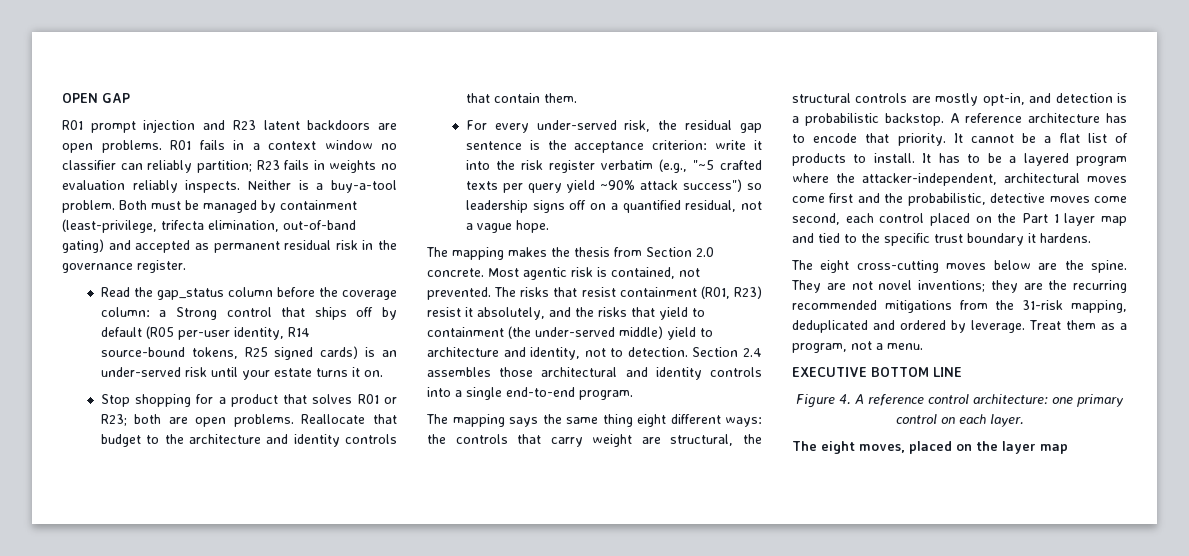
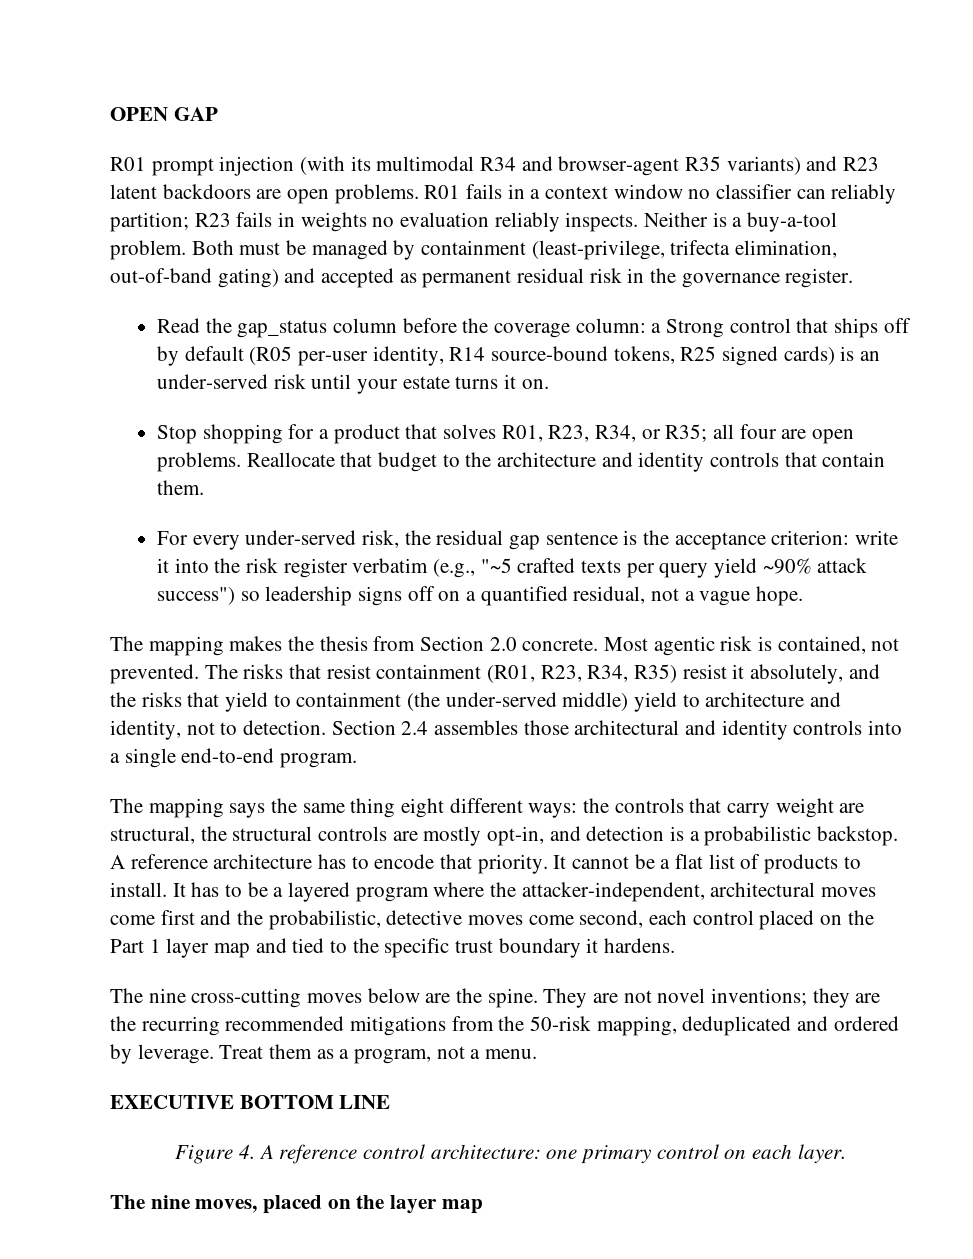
- R01 prompt injection and R23 latent backdoors are open problems.
+ R01 prompt injection (with its multimodal R34 and browser-agent R35 variants) and R23 latent backdoors are open problems.
- Stop shopping for a product that solves R01 or R23; both are open problems.
+ Stop shopping for a product that solves R01, R23, R34, or R35; all four are open problems.
- The risks that resist containment (R01, R23) resist it absolutely, and the risks that yield to containment (the under-served middle) yield to architecture and identity, not to detection.
+ The risks that resist containment (R01, R23, R34, R35) resist it absolutely, and the risks that yield to containment (the under-served middle) yield to architecture and identity, not to detection.
- The eight cross-cutting moves below are the spine.
+ The nine cross-cutting moves below are the spine.
- They are not novel inventions; they are the recurring recommended mitigations from the 31-risk mapping, deduplicated and ordered by leverage.
+ They are not novel inventions; they are the recurring recommended mitigations from the 50-risk mapping, deduplicated and ordered by leverage.
- The eight moves, placed on the layer map
+ The nine moves, placed on the layer map

